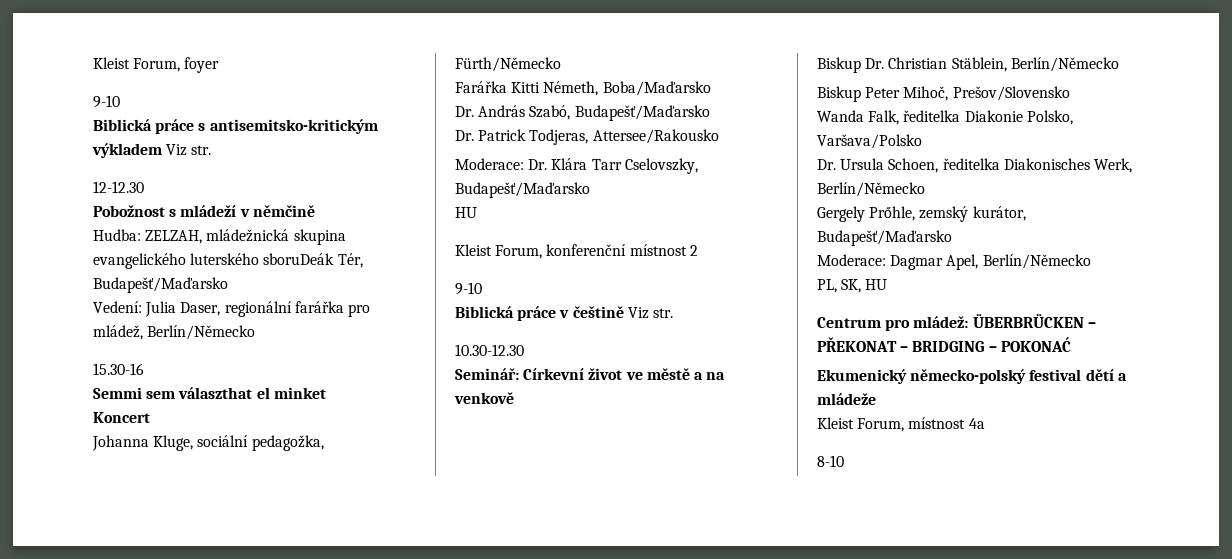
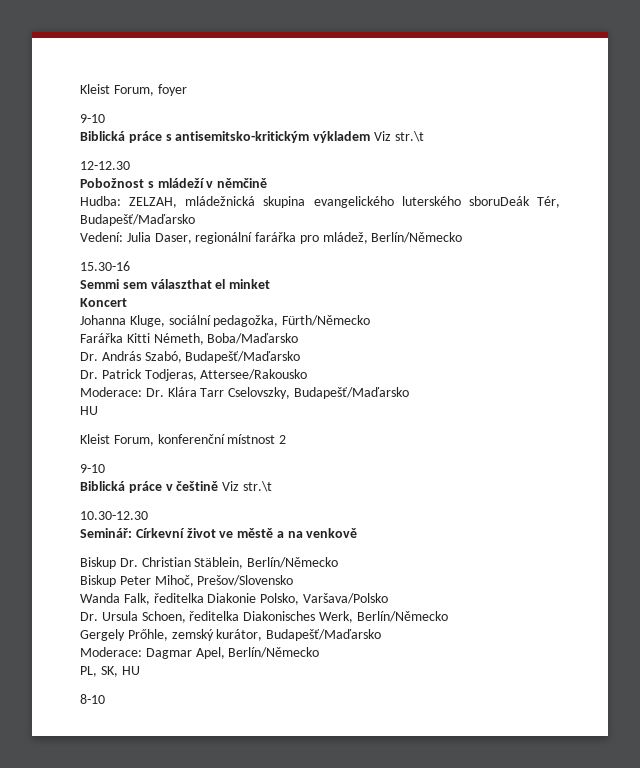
- Biblická práce s antisemitsko-kritickým výkladem Viz str.
+ Biblická práce s antisemitsko-kritickým výkladem Viz str.\t
- Biblická práce v češtině Viz str.
+ Biblická práce v češtině Viz str.\t
- Centrum pro mládež: ÜBERBRÜCKEN – PŘEKONAT – BRIDGING – POKONAĆ
- Ekumenický německo-polský festival dětí a mládeže
- Kleist Forum, místnost 4a

